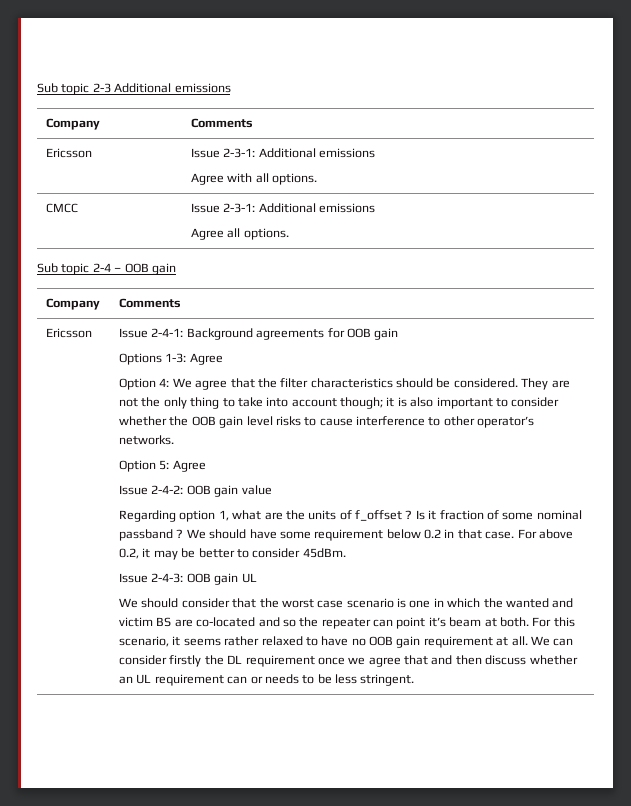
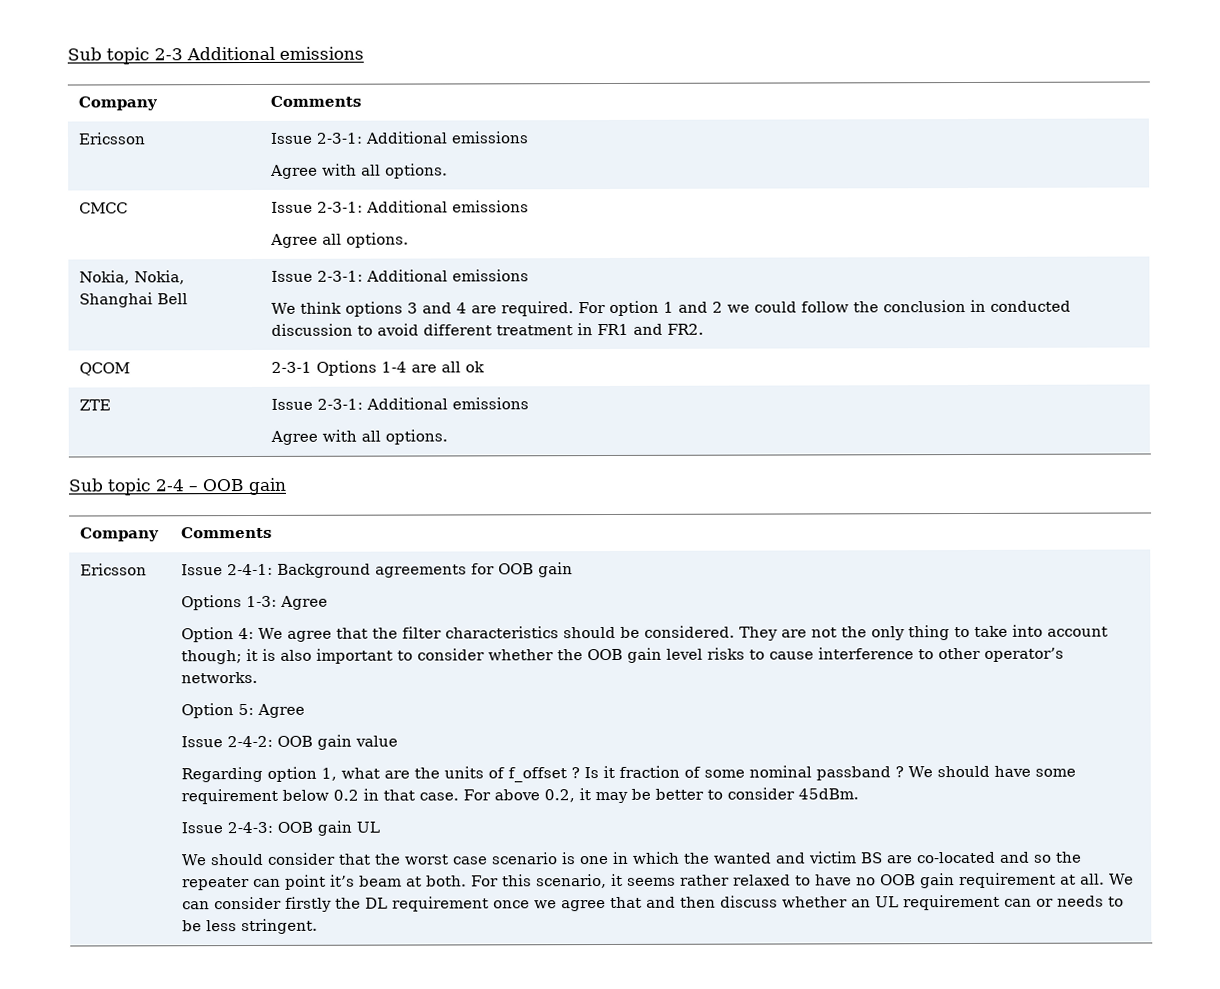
+ Nokia, Nokia, Shanghai Bell | Issue 2-3-1: Additional emissions
+ We think options 3 and 4 are required. For option 1 and 2 we could follow the conclusion in conducted discussion to avoid different treatment in FR1 and FR2.
+ QCOM | 2-3-1 Options 1-4 are all ok
+ ZTE | Issue 2-3-1: Additional emissions
+ Agree with all options.

